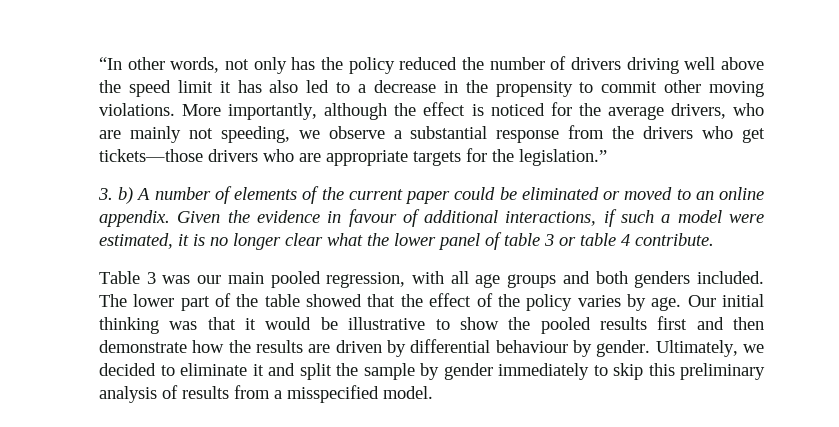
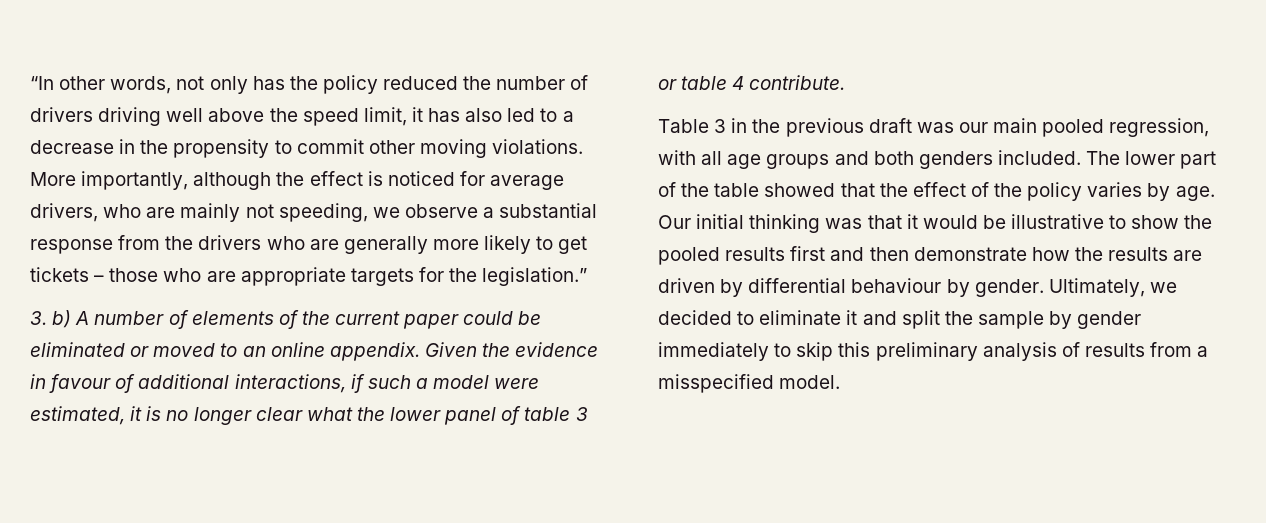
- “In other words, not only has the policy reduced the number of drivers driving well above the speed limit it has also led to a decrease in the propensity to commit other moving violations.
+ “In other words, not only has the policy reduced the number of drivers driving well above the speed limit, it has also led to a decrease in the propensity to commit other moving violations.
- More importantly, although the effect is noticed for the average drivers, who are mainly not speeding, we observe a substantial response from the drivers who get tickets—those drivers who are appropriate targets for the legislation.”
+ More importantly, although the effect is noticed for average drivers, who are mainly not speeding, we observe a substantial response from the drivers who are generally more likely to get tickets – those who are appropriate targets for the legislation.”
- Table 3 was our main pooled regression, with all age groups and both genders included.
+ Table 3 in the previous draft was our main pooled regression, with all age groups and both genders included.

